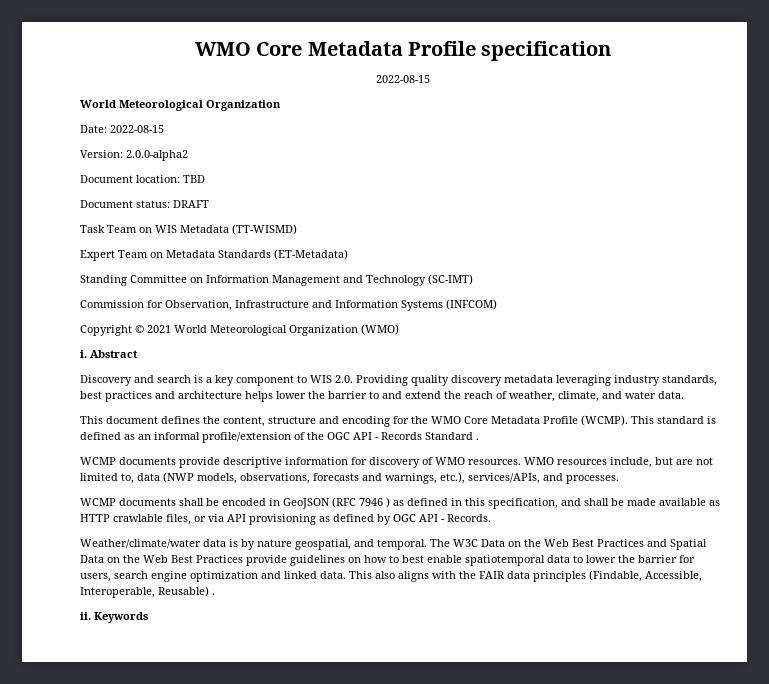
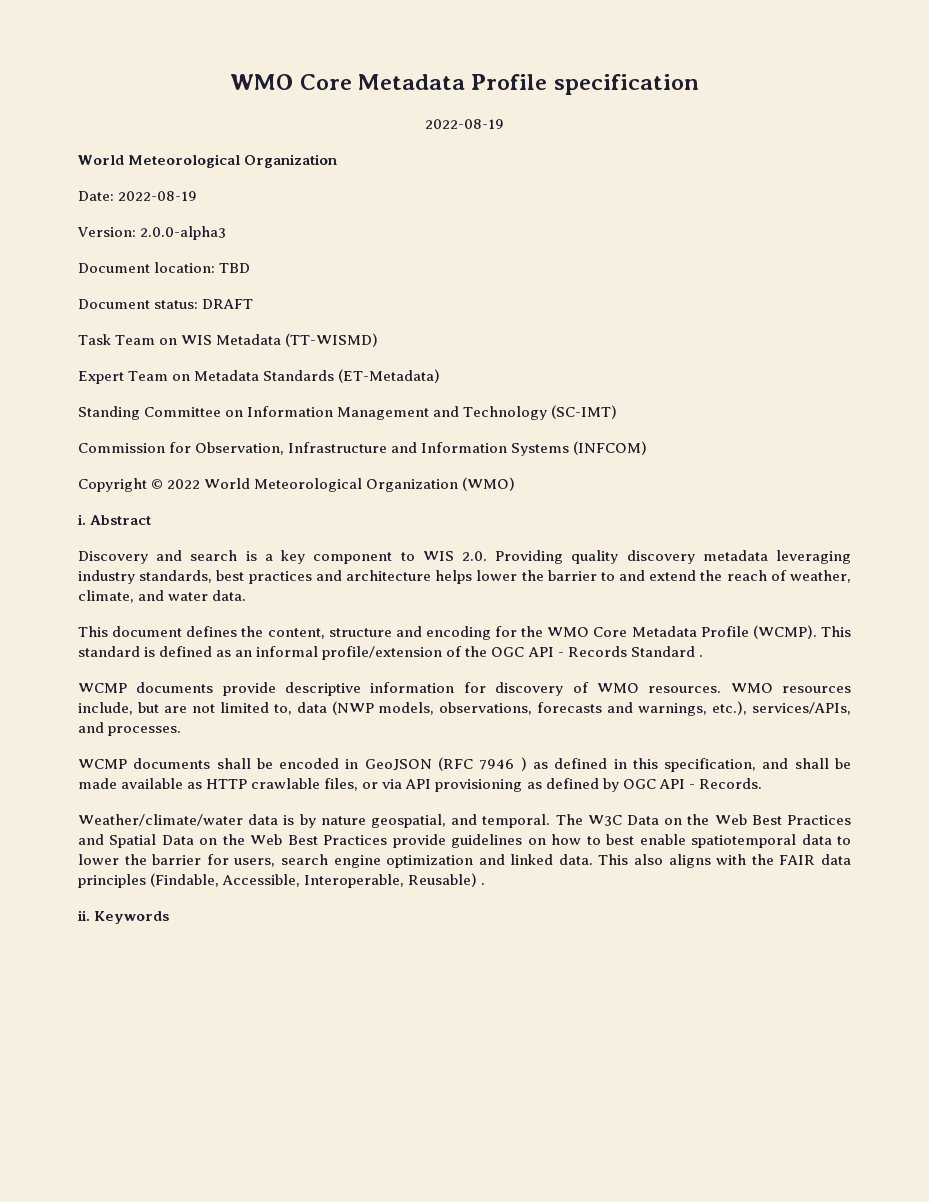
  WMO Core Metadata Profile specification
- 2022-08-15
+ 2022-08-19
- Date: 2022-08-15
+ Date: 2022-08-19
- Version: 2.0.0-alpha2
+ Version: 2.0.0-alpha3
- Copyright © 2021 World Meteorological Organization (WMO)
+ Copyright © 2022 World Meteorological Organization (WMO)

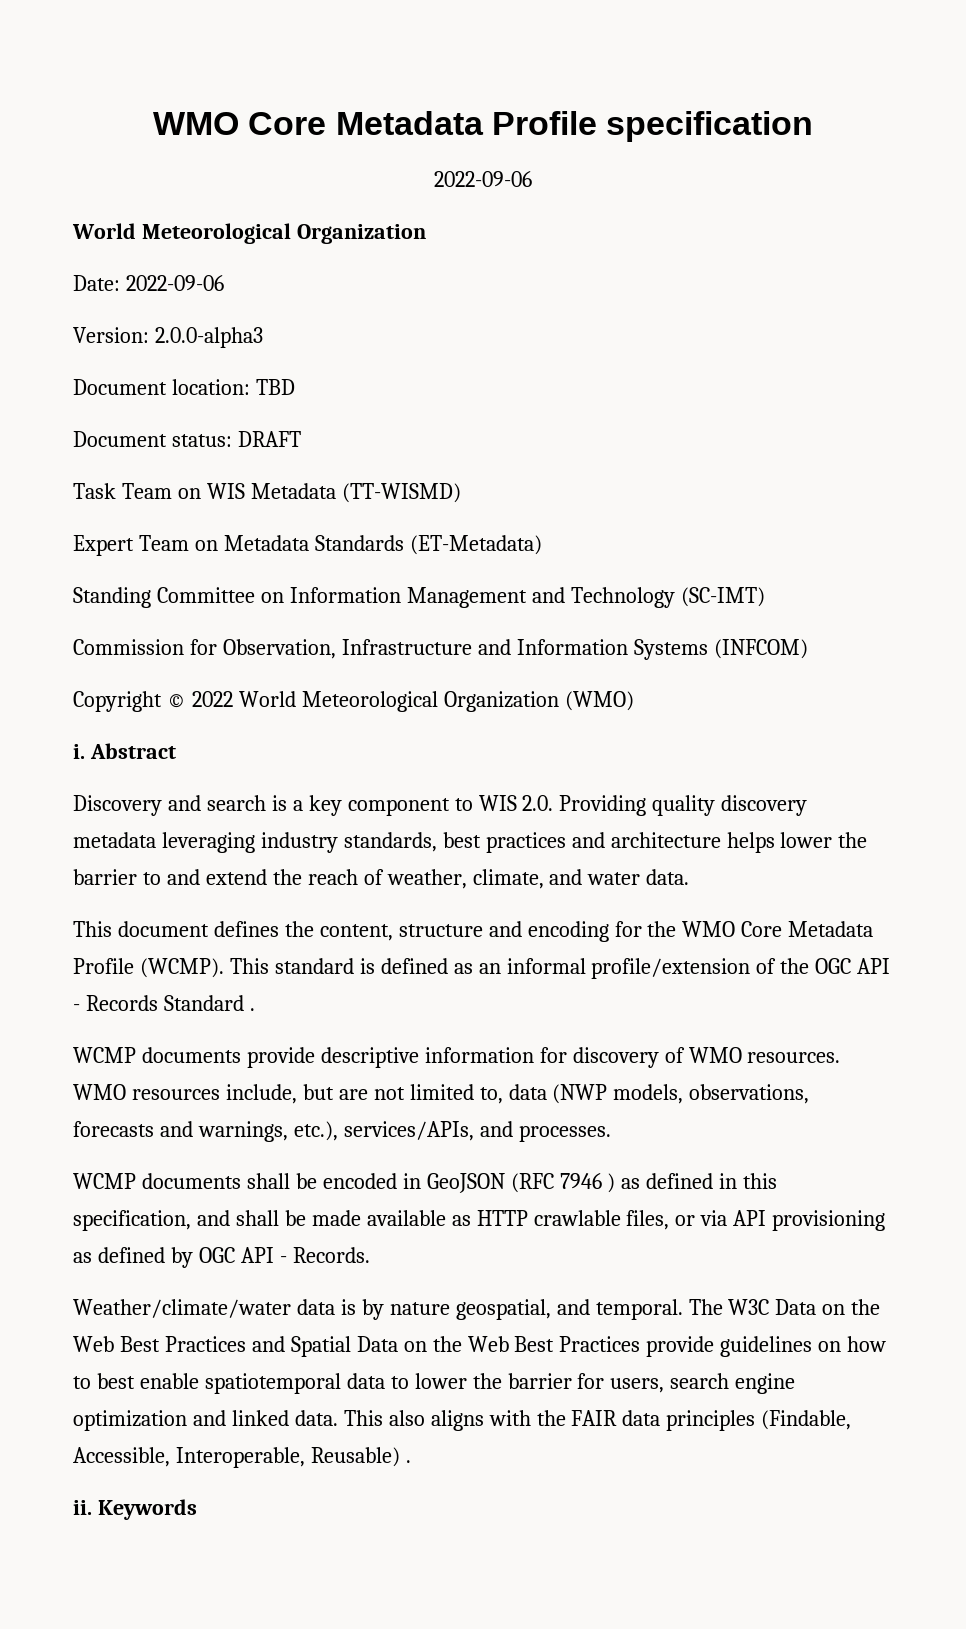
  WMO Core Metadata Profile specification
- 2022-08-19
+ 2022-09-06
- Date: 2022-08-19
+ Date: 2022-09-06

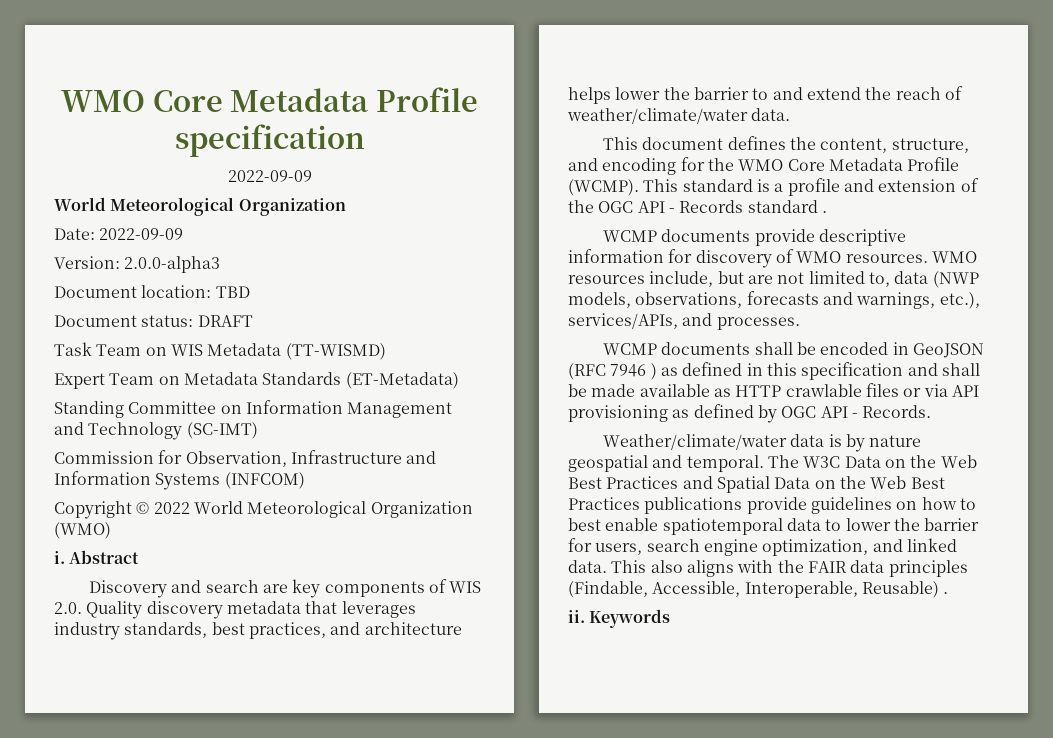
  WMO Core Metadata Profile specification
- 2022-09-06
+ 2022-09-09
- Date: 2022-09-06
+ Date: 2022-09-09
- Discovery and search is a key component to WIS 2.0. Providing quality discovery metadata leveraging industry standards, best practices and architecture helps lower the barrier to and extend the reach of weather, climate, and water data.
+ Discovery and search are key components of WIS 2.0. Quality discovery metadata that leverages industry standards, best practices, and architecture helps lower the barrier to and extend the reach of weather/climate/water data.
- This document defines the content, structure and encoding for the WMO Core Metadata Profile (WCMP).
+ This document defines the content, structure, and encoding for the WMO Core Metadata Profile (WCMP).
- This standard is defined as an informal profile/extension of the OGC API - Records Standard .
+ This standard is a profile and extension of the OGC API - Records standard .
- WCMP documents shall be encoded in GeoJSON (RFC 7946 ) as defined in this specification, and shall be made available as HTTP crawlable files, or via API provisioning as defined by OGC API - Records.
+ WCMP documents shall be encoded in GeoJSON (RFC 7946 ) as defined in this specification and shall be made available as HTTP crawlable files or via API provisioning as defined by OGC API - Records.
- Weather/climate/water data is by nature geospatial, and temporal.
+ Weather/climate/water data is by nature geospatial and temporal.
- The W3C Data on the Web Best Practices and Spatial Data on the Web Best Practices provide guidelines on how to best enable spatiotemporal data to lower the barrier for users, search engine optimization and linked data.
+ The W3C Data on the Web Best Practices and Spatial Data on the Web Best Practices publications provide guidelines on how to best enable spatiotemporal data to lower the barrier for users, search engine optimization, and linked data.

